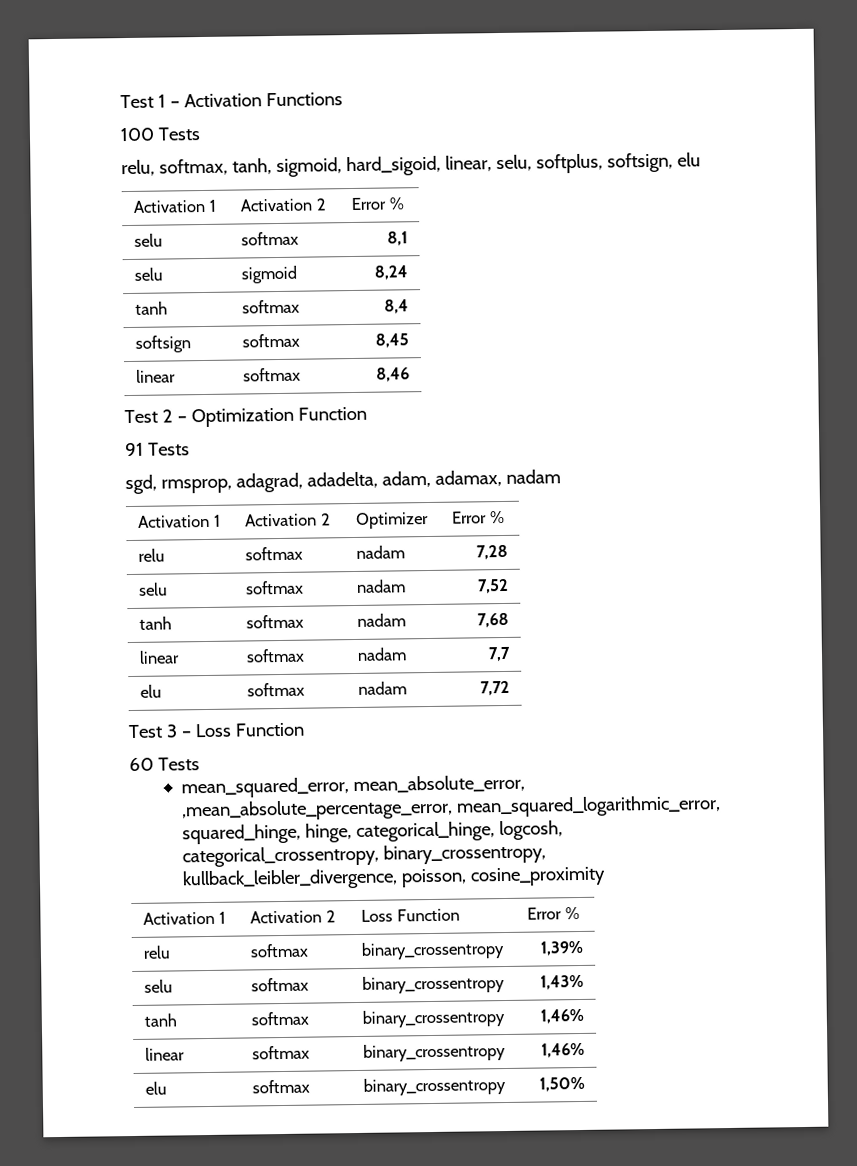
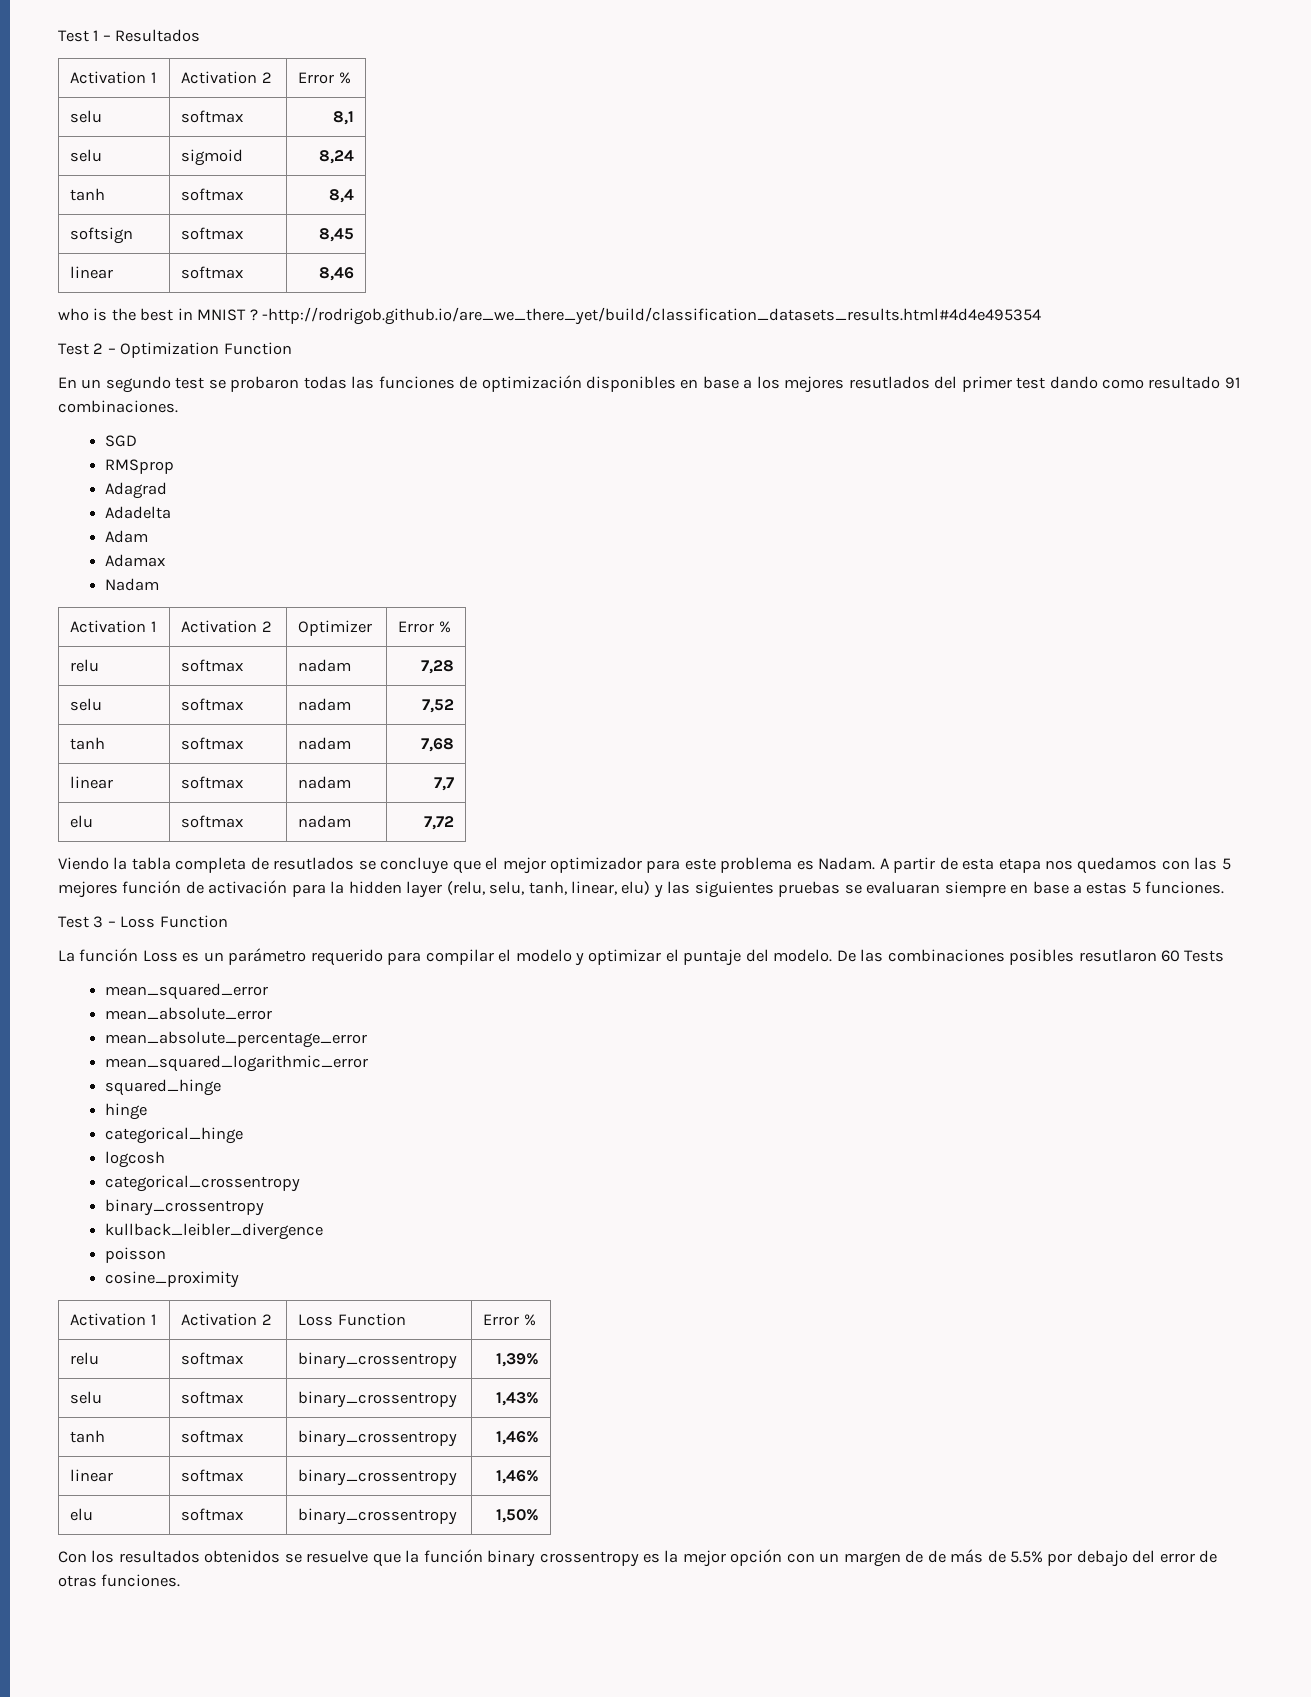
- Test 1 – Activation Functions
- 100 Tests
- relu, softmax, tanh, sigmoid, hard_sigoid, linear, selu, softplus, softsign, elu
+ Test 1 – Resultados
+ who is the best in MNIST ? -http://rodrigob.github.io/are_we_there_yet/build/classification_datasets_results.html#4d4e495354
- 91 Tests
- sgd, rmsprop, adagrad, adadelta, adam, adamax, nadam
+ En un segundo test se probaron todas las funciones de optimización disponibles en base a los mejores resutlados del primer test dando como resultado 91 combinaciones.
+ SGD
+ RMSprop
+ Adagrad
+ Adadelta
+ Adam
+ Adamax
+ Nadam
+ Viendo la tabla completa de resutlados se concluye que el mejor optimizador para este problema es Nadam. A partir de esta etapa nos quedamos con las 5 mejores función de activación para la hidden layer (relu, selu, tanh, linear, elu) y las siguientes pruebas se evaluaran siempre en base a estas 5 funciones.
- 60 Tests
- mean_squared_error, mean_absolute_error, ,mean_absolute_percentage_error, mean_squared_logarithmic_error, squared_hinge, hinge, categorical_hinge, logcosh, categorical_crossentropy, binary_crossentropy, kullback_leibler_divergence, poisson, cosine_proximity
+ La función Loss es un parámetro requerido para compilar el modelo y optimizar el puntaje del modelo. De las combinaciones posibles resutlaron 60 Tests
+ mean_squared_error
+ mean_absolute_error
+ mean_absolute_percentage_error
+ mean_squared_logarithmic_error
+ squared_hinge
+ hinge
+ categorical_hinge
+ logcosh
+ categorical_crossentropy
+ binary_crossentropy
+ kullback_leibler_divergence
+ poisson
+ cosine_proximity
+ Con los resultados obtenidos se resuelve que la función binary crossentropy es la mejor opción con un margen de de más de 5.5% por debajo del error de otras funciones.

